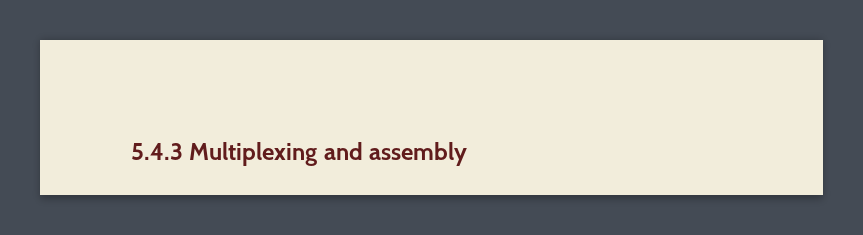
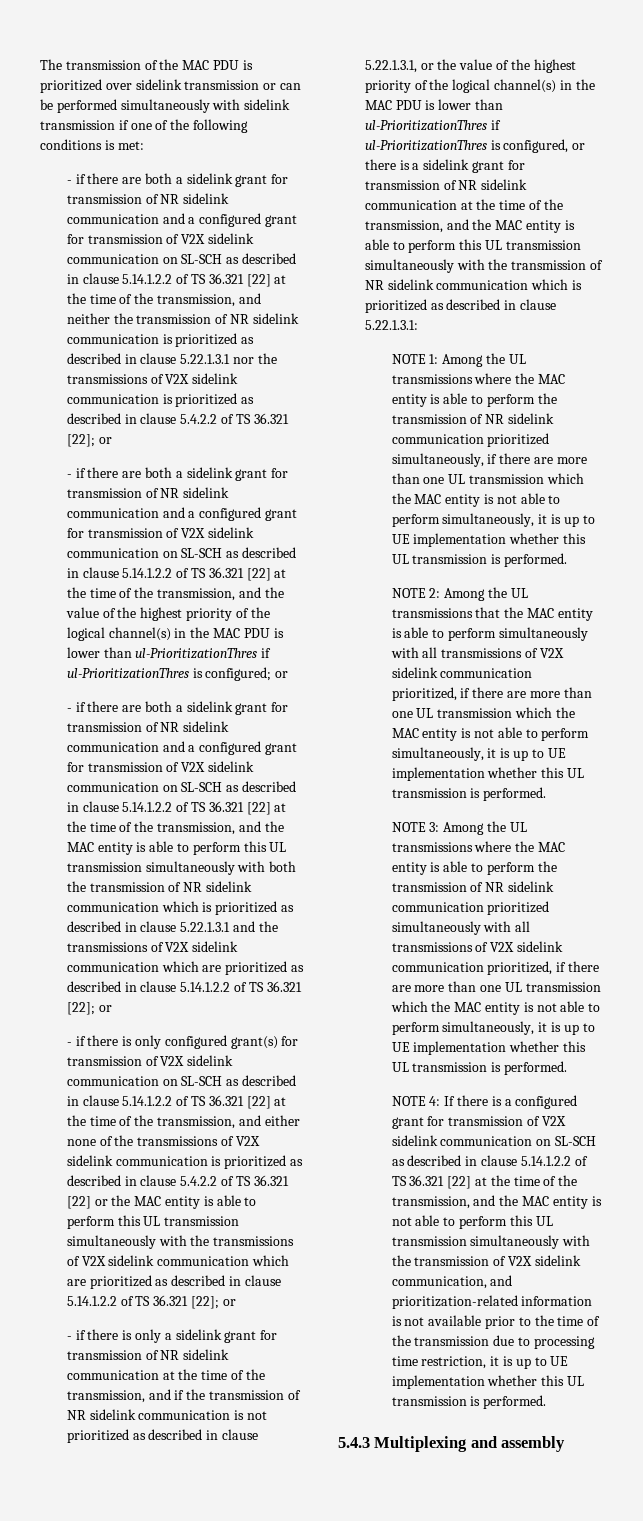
+ The transmission of the MAC PDU is prioritized over sidelink transmission or can be performed simultaneously with sidelink transmission if one of the following conditions is met:
+ - if there are both a sidelink grant for transmission of NR sidelink communication and a configured grant for transmission of V2X sidelink communication on SL-SCH as described in clause 5.14.1.2.2 of TS 36.321 [22] at the time of the transmission, and neither the transmission of NR sidelink communication is prioritized as described in clause 5.22.1.3.1 nor the transmissions of V2X sidelink communication is prioritized as described in clause 5.4.2.2 of TS 36.321 [22]; or
+ - if there are both a sidelink grant for transmission of NR sidelink communication and a configured grant for transmission of V2X sidelink communication on SL-SCH as described in clause 5.14.1.2.2 of TS 36.321 [22] at the time of the transmission, and the value of the highest priority of the logical channel(s) in the MAC PDU is lower than ul-PrioritizationThres if ul-PrioritizationThres is configured; or
+ - if there are both a sidelink grant for transmission of NR sidelink communication and a configured grant for transmission of V2X sidelink communication on SL-SCH as described in clause 5.14.1.2.2 of TS 36.321 [22] at the time of the transmission, and the MAC entity is able to perform this UL transmission simultaneously with both the transmission of NR sidelink communication which is prioritized as described in clause 5.22.1.3.1 and the transmissions of V2X sidelink communication which are prioritized as described in clause 5.14.1.2.2 of TS 36.321 [22]; or
+ - if there is only configured grant(s) for transmission of V2X sidelink communication on SL-SCH as described in clause 5.14.1.2.2 of TS 36.321 [22] at the time of the transmission, and either none of the transmissions of V2X sidelink communication is prioritized as described in clause 5.4.2.2 of TS 36.321 [22] or the MAC entity is able to perform this UL transmission simultaneously with the transmissions of V2X sidelink communication which are prioritized as described in clause 5.14.1.2.2 of TS 36.321 [22]; or
+ - if there is only a sidelink grant for transmission of NR sidelink communication at the time of the transmission, and if the transmission of NR sidelink communication is not prioritized as described in clause 5.22.1.3.1, or the value of the highest priority of the logical channel(s) in the MAC PDU is lower than ul-PrioritizationThres if ul-PrioritizationThres is configured, or there is a sidelink grant for transmission of NR sidelink communication at the time of the transmission, and the MAC entity is able to perform this UL transmission simultaneously with the transmission of NR sidelink communication which is prioritized as described in clause 5.22.1.3.1:
+ NOTE 1: Among the UL transmissions where the MAC entity is able to perform the transmission of NR sidelink communication prioritized simultaneously, if there are more than one UL transmission which the MAC entity is not able to perform simultaneously, it is up to UE implementation whether this UL transmission is performed.
+ NOTE 2: Among the UL transmissions that the MAC entity is able to perform simultaneously with all transmissions of V2X sidelink communication prioritized, if there are more than one UL transmission which the MAC entity is not able to perform simultaneously, it is up to UE implementation whether this UL transmission is performed.
+ NOTE 3: Among the UL transmissions where the MAC entity is able to perform the transmission of NR sidelink communication prioritized simultaneously with all transmissions of V2X sidelink communication prioritized, if there are more than one UL transmission which the MAC entity is not able to perform simultaneously, it is up to UE implementation whether this UL transmission is performed.
+ NOTE 4: If there is a configured grant for transmission of V2X sidelink communication on SL-SCH as described in clause 5.14.1.2.2 of TS 36.321 [22] at the time of the transmission, and the MAC entity is not able to perform this UL transmission simultaneously with the transmission of V2X sidelink communication, and prioritization-related information is not available prior to the time of the transmission due to processing time restriction, it is up to UE implementation whether this UL transmission is performed.

